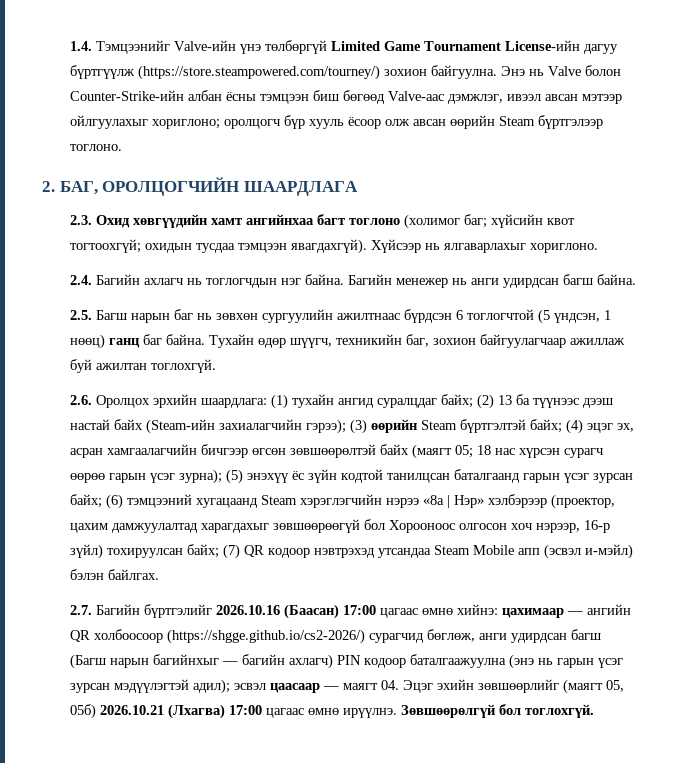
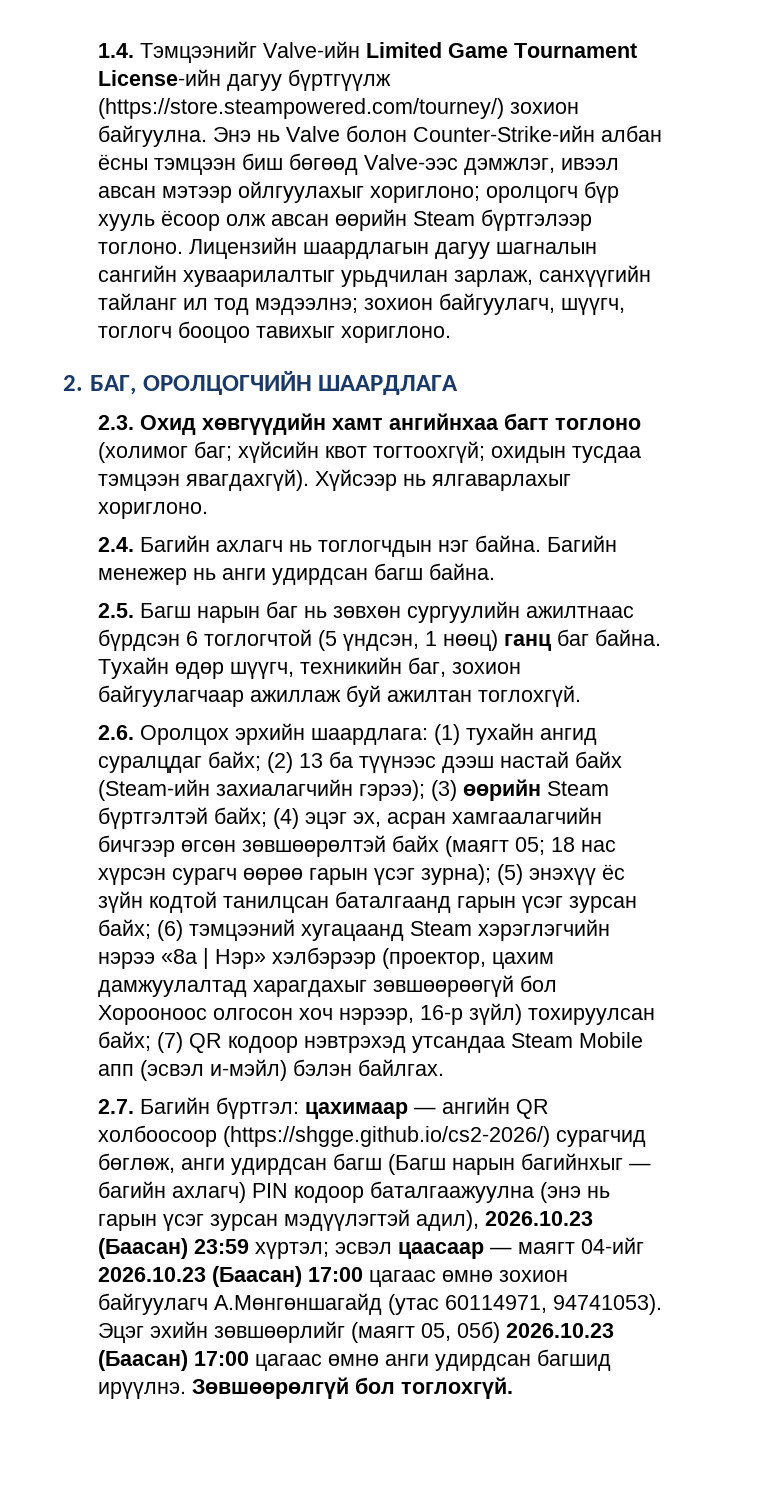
- 1.4. Тэмцээнийг Valve-ийн үнэ төлбөргүй Limited Game Tournament License-ийн дагуу бүртгүүлж (https://store.steampowered.com/tourney/) зохион байгуулна.
+ 1.4. Тэмцээнийг Valve-ийн Limited Game Tournament License-ийн дагуу бүртгүүлж (https://store.steampowered.com/tourney/) зохион байгуулна.
- Энэ нь Valve болон Counter-Strike-ийн албан ёсны тэмцээн биш бөгөөд Valve-аас дэмжлэг, ивээл авсан мэтээр ойлгуулахыг хориглоно; оролцогч бүр хууль ёсоор олж авсан өөрийн Steam бүртгэлээр тоглоно.
+ Энэ нь Valve болон Counter-Strike-ийн албан ёсны тэмцээн биш бөгөөд Valve-ээс дэмжлэг, ивээл авсан мэтээр ойлгуулахыг хориглоно; оролцогч бүр хууль ёсоор олж авсан өөрийн Steam бүртгэлээр тоглоно. Лицензийн шаардлагын дагуу шагналын сангийн хуваарилалтыг урьдчилан зарлаж, санхүүгийн тайланг ил тод мэдээлнэ; зохион байгуулагч, шүүгч, тоглогч бооцоо тавихыг хориглоно.
- 2.7. Багийн бүртгэлийг 2026.10.16 (Баасан) 17:00 цагаас өмнө хийнэ: цахимаар — ангийн QR холбоосоор (https://shgge.github.io/cs2-2026/) сурагчид бөглөж, анги удирдсан багш (Багш нарын багийнхыг — багийн ахлагч) PIN кодоор баталгаажуулна (энэ нь гарын үсэг зурсан мэдүүлэгтэй адил); эсвэл цаасаар — маягт 04. Эцэг эхийн зөвшөөрлийг (маягт 05, 05б) 2026.10.21 (Лхагва) 17:00 цагаас өмнө ирүүлнэ.
+ 2.7. Багийн бүртгэл: цахимаар — ангийн QR холбоосоор (https://shgge.github.io/cs2-2026/) сурагчид бөглөж, анги удирдсан багш (Багш нарын багийнхыг — багийн ахлагч) PIN кодоор баталгаажуулна (энэ нь гарын үсэг зурсан мэдүүлэгтэй адил), 2026.10.23 (Баасан) 23:59 хүртэл; эсвэл цаасаар — маягт 04-ийг 2026.10.23 (Баасан) 17:00 цагаас өмнө зохион байгуулагч А.Мөнгөншагайд (утас 60114971, 94741053). Эцэг эхийн зөвшөөрлийг (маягт 05, 05б) 2026.10.23 (Баасан) 17:00 цагаас өмнө анги удирдсан багшид ирүүлнэ.

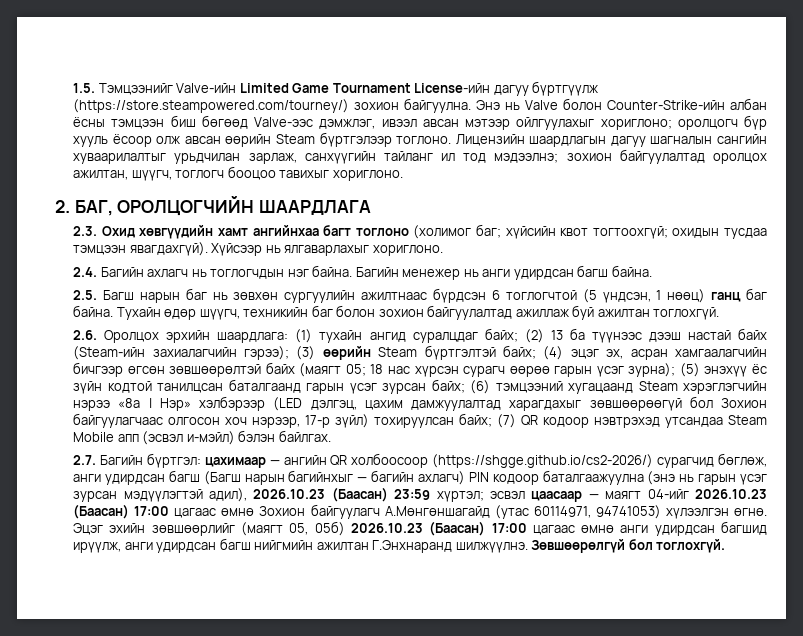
- 1.4. Тэмцээнийг Valve-ийн Limited Game Tournament License-ийн дагуу бүртгүүлж (https://store.steampowered.com/tourney/) зохион байгуулна.
+ 1.5. Тэмцээнийг Valve-ийн Limited Game Tournament License-ийн дагуу бүртгүүлж (https://store.steampowered.com/tourney/) зохион байгуулна.
- Лицензийн шаардлагын дагуу шагналын сангийн хуваарилалтыг урьдчилан зарлаж, санхүүгийн тайланг ил тод мэдээлнэ; зохион байгуулагч, шүүгч, тоглогч бооцоо тавихыг хориглоно.
+ Лицензийн шаардлагын дагуу шагналын сангийн хуваарилалтыг урьдчилан зарлаж, санхүүгийн тайланг ил тод мэдээлнэ; зохион байгуулалтад оролцох ажилтан, шүүгч, тоглогч бооцоо тавихыг хориглоно.
- Тухайн өдөр шүүгч, техникийн баг, зохион байгуулагчаар ажиллаж буй ажилтан тоглохгүй.
+ Тухайн өдөр шүүгч, техникийн баг болон зохион байгуулалтад ажиллаж буй ажилтан тоглохгүй.
- (6) тэмцээний хугацаанд Steam хэрэглэгчийн нэрээ «8а | Нэр» хэлбэрээр (проектор, цахим дамжуулалтад харагдахыг зөвшөөрөөгүй бол Хорооноос олгосон хоч нэрээр, 16-р зүйл) тохируулсан байх;
+ (6) тэмцээний хугацаанд Steam хэрэглэгчийн нэрээ «8а | Нэр» хэлбэрээр (LED дэлгэц, цахим дамжуулалтад харагдахыг зөвшөөрөөгүй бол Зохион байгуулагчаас олгосон хоч нэрээр, 17-р зүйл) тохируулсан байх;
- 2.7. Багийн бүртгэл: цахимаар — ангийн QR холбоосоор (https://shgge.github.io/cs2-2026/) сурагчид бөглөж, анги удирдсан багш (Багш нарын багийнхыг — багийн ахлагч) PIN кодоор баталгаажуулна (энэ нь гарын үсэг зурсан мэдүүлэгтэй адил), 2026.10.23 (Баасан) 23:59 хүртэл; эсвэл цаасаар — маягт 04-ийг 2026.10.23 (Баасан) 17:00 цагаас өмнө зохион байгуулагч А.Мөнгөншагайд (утас 60114971, 94741053).
+ 2.7. Багийн бүртгэл: цахимаар — ангийн QR холбоосоор (https://shgge.github.io/cs2-2026/) сурагчид бөглөж, анги удирдсан багш (Багш нарын багийнхыг — багийн ахлагч) PIN кодоор баталгаажуулна (энэ нь гарын үсэг зурсан мэдүүлэгтэй адил), 2026.10.23 (Баасан) 23:59 хүртэл; эсвэл цаасаар — маягт 04-ийг 2026.10.23 (Баасан) 17:00 цагаас өмнө Зохион байгуулагч А.Мөнгөншагайд (утас 60114971, 94741053) хүлээлгэн өгнө.
- Эцэг эхийн зөвшөөрлийг (маягт 05, 05б) 2026.10.23 (Баасан) 17:00 цагаас өмнө анги удирдсан багшид ирүүлнэ.
+ Эцэг эхийн зөвшөөрлийг (маягт 05, 05б) 2026.10.23 (Баасан) 17:00 цагаас өмнө анги удирдсан багшид ирүүлж, анги удирдсан багш нийгмийн ажилтан Г.Энхнаранд шилжүүлнэ.

